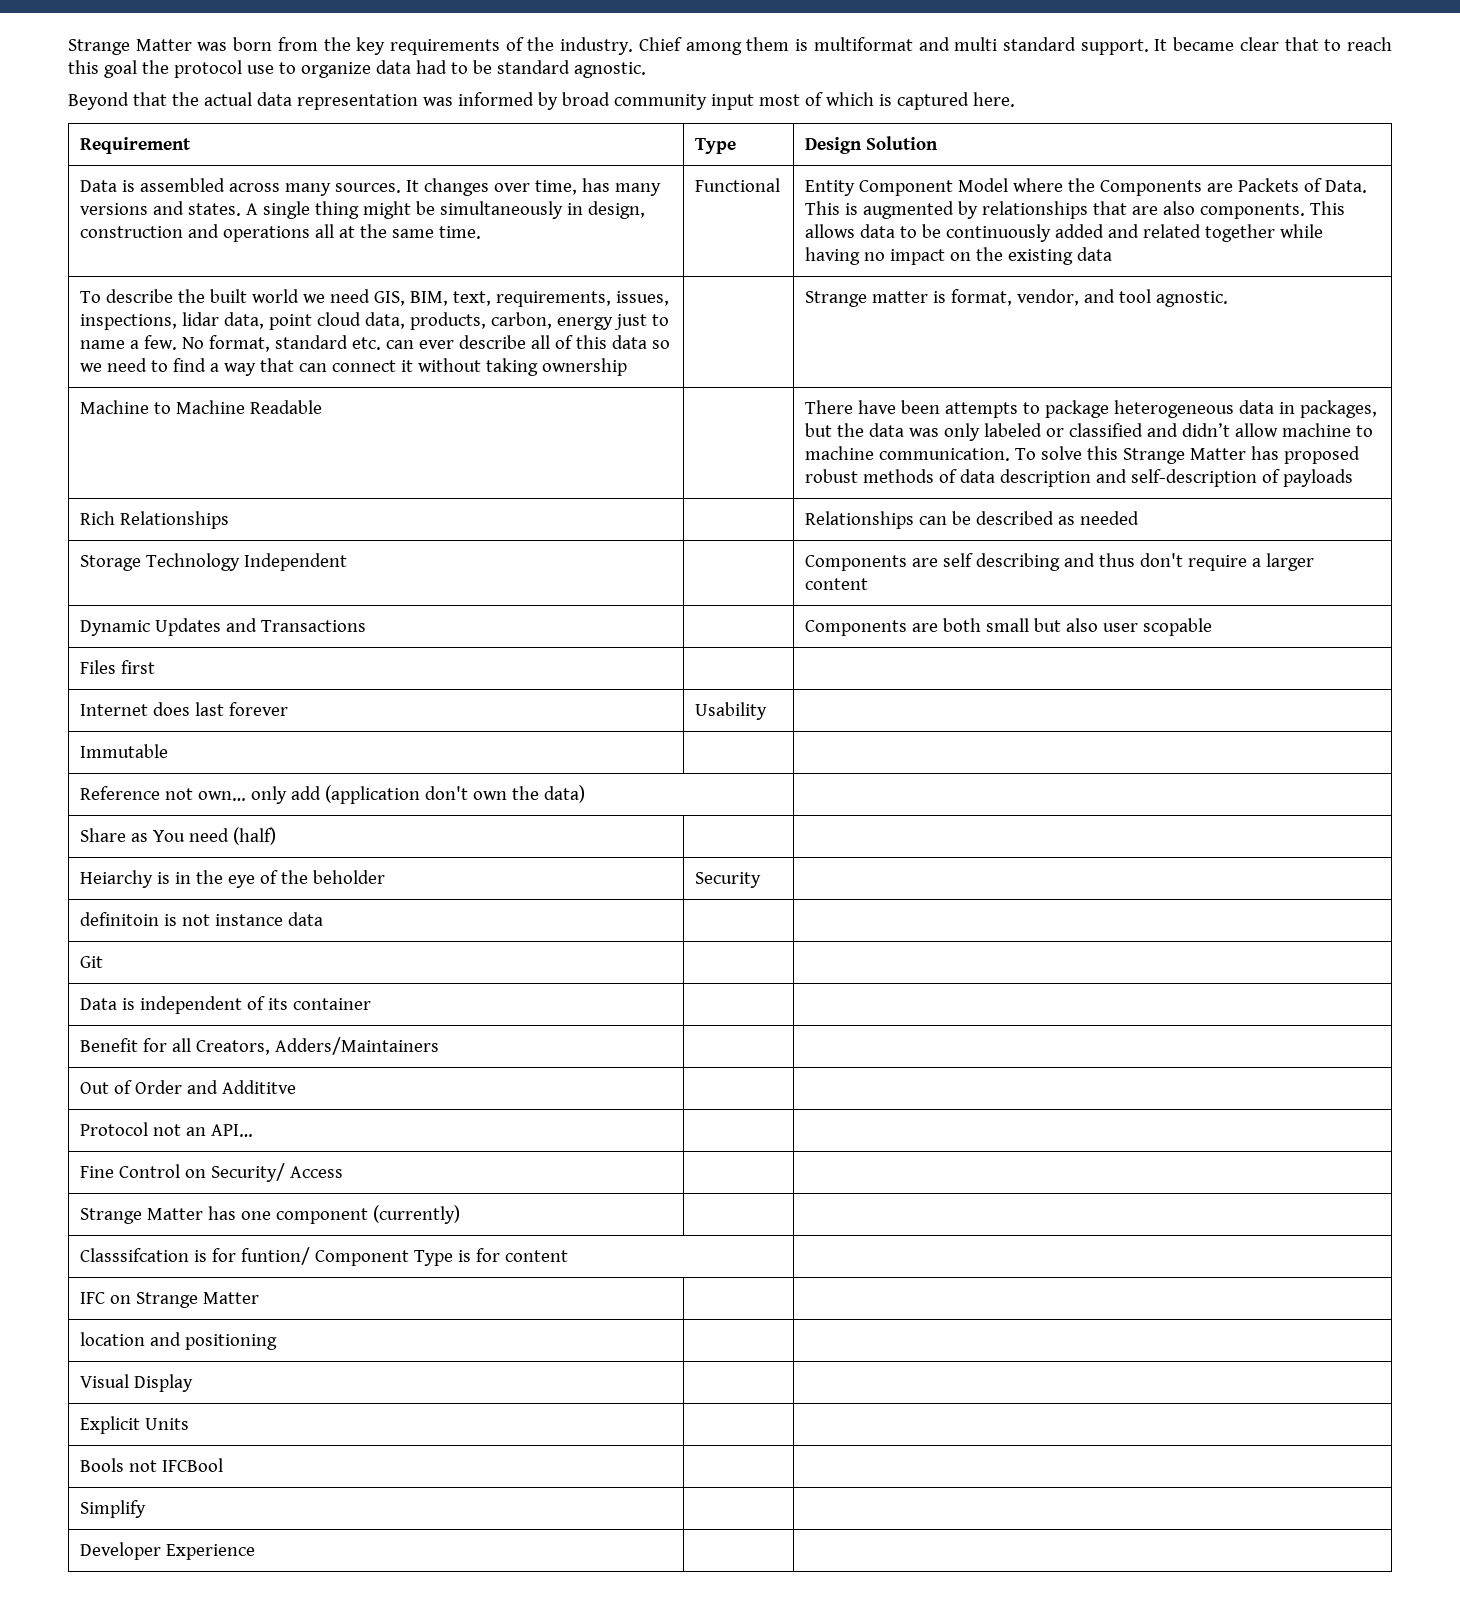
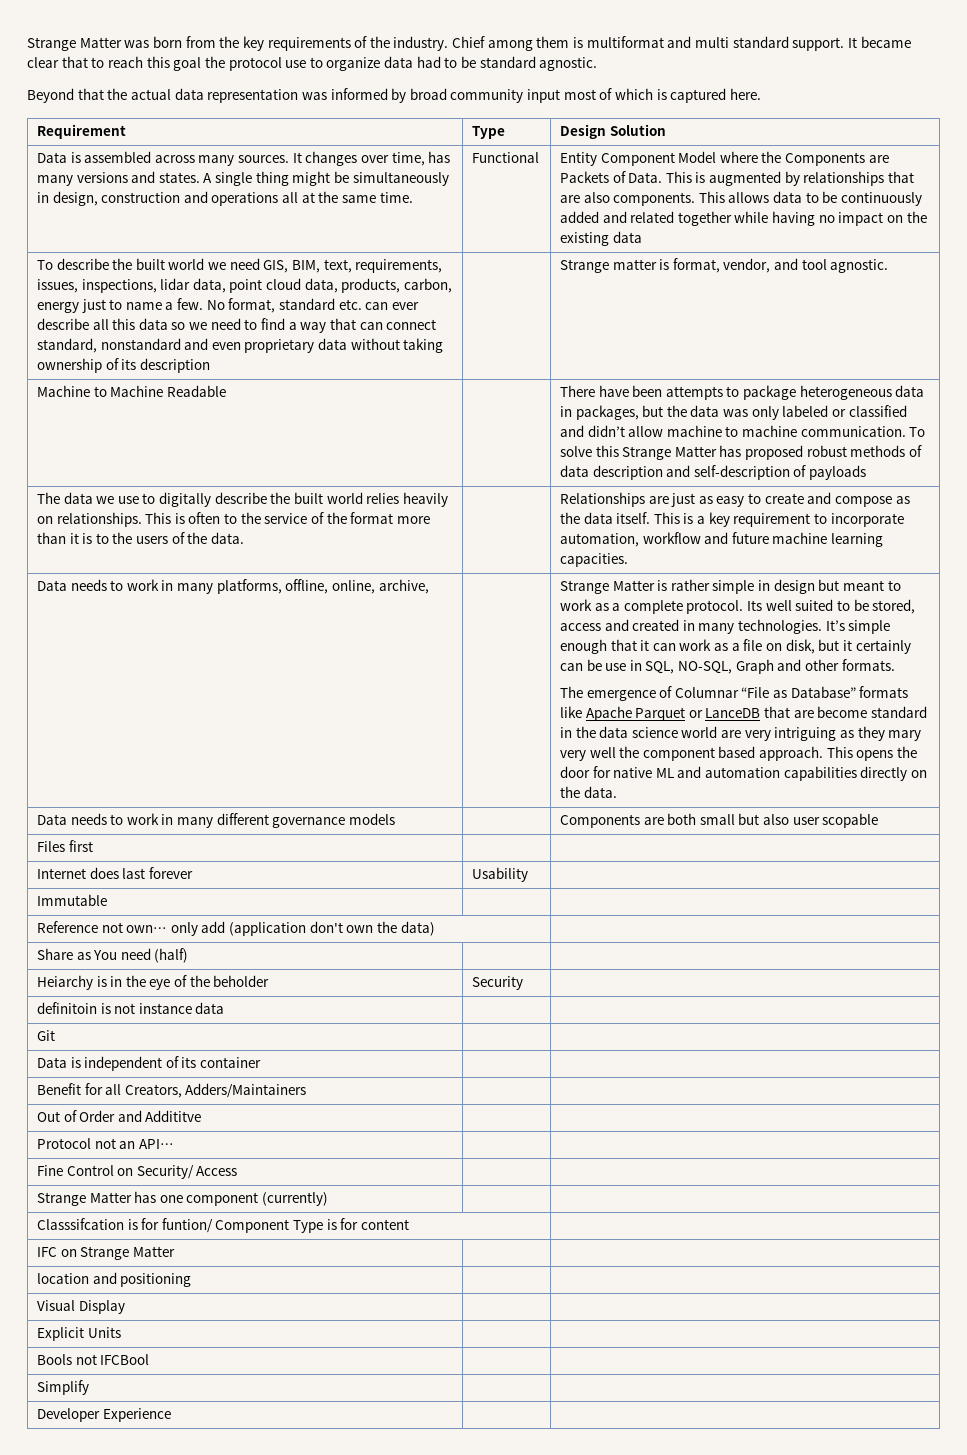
- No format, standard etc. can ever describe all of this data so we need to find a way that can connect it without taking ownership
+ No format, standard etc. can ever describe all this data so we need to find a way that can connect standard, nonstandard and even proprietary data without taking ownership of its description
- Rich Relationships | | Relationships can be described as needed
- Storage Technology Independent | | Components are self describing and thus don't require a larger content
- Dynamic Updates and Transactions | | Components are both small but also user scopable
+ The data we use to digitally describe the built world relies heavily on relationships. This is often to the service of the format more than it is to the users of the data. | | Relationships are just as easy to create and compose as the data itself. This is a key requirement to incorporate automation, workflow and future machine learning capacities.
+ Data needs to work in many platforms, offline, online, archive, | | Strange Matter is rather simple in design but meant to work as a complete protocol. Its well suited to be stored, access and created in many technologies. It’s simple enough that it can work as a file on disk, but it certainly can be use in SQL, NO-SQL, Graph and other formats.
+ The emergence of Columnar “File as Database” formats like Apache Parquet or LanceDB that are become standard in the data science world are very intriguing as they mary very well the component based approach. This opens the door for native ML and automation capabilities directly on the data.
+ Data needs to work in many different governance models | | Components are both small but also user scopable

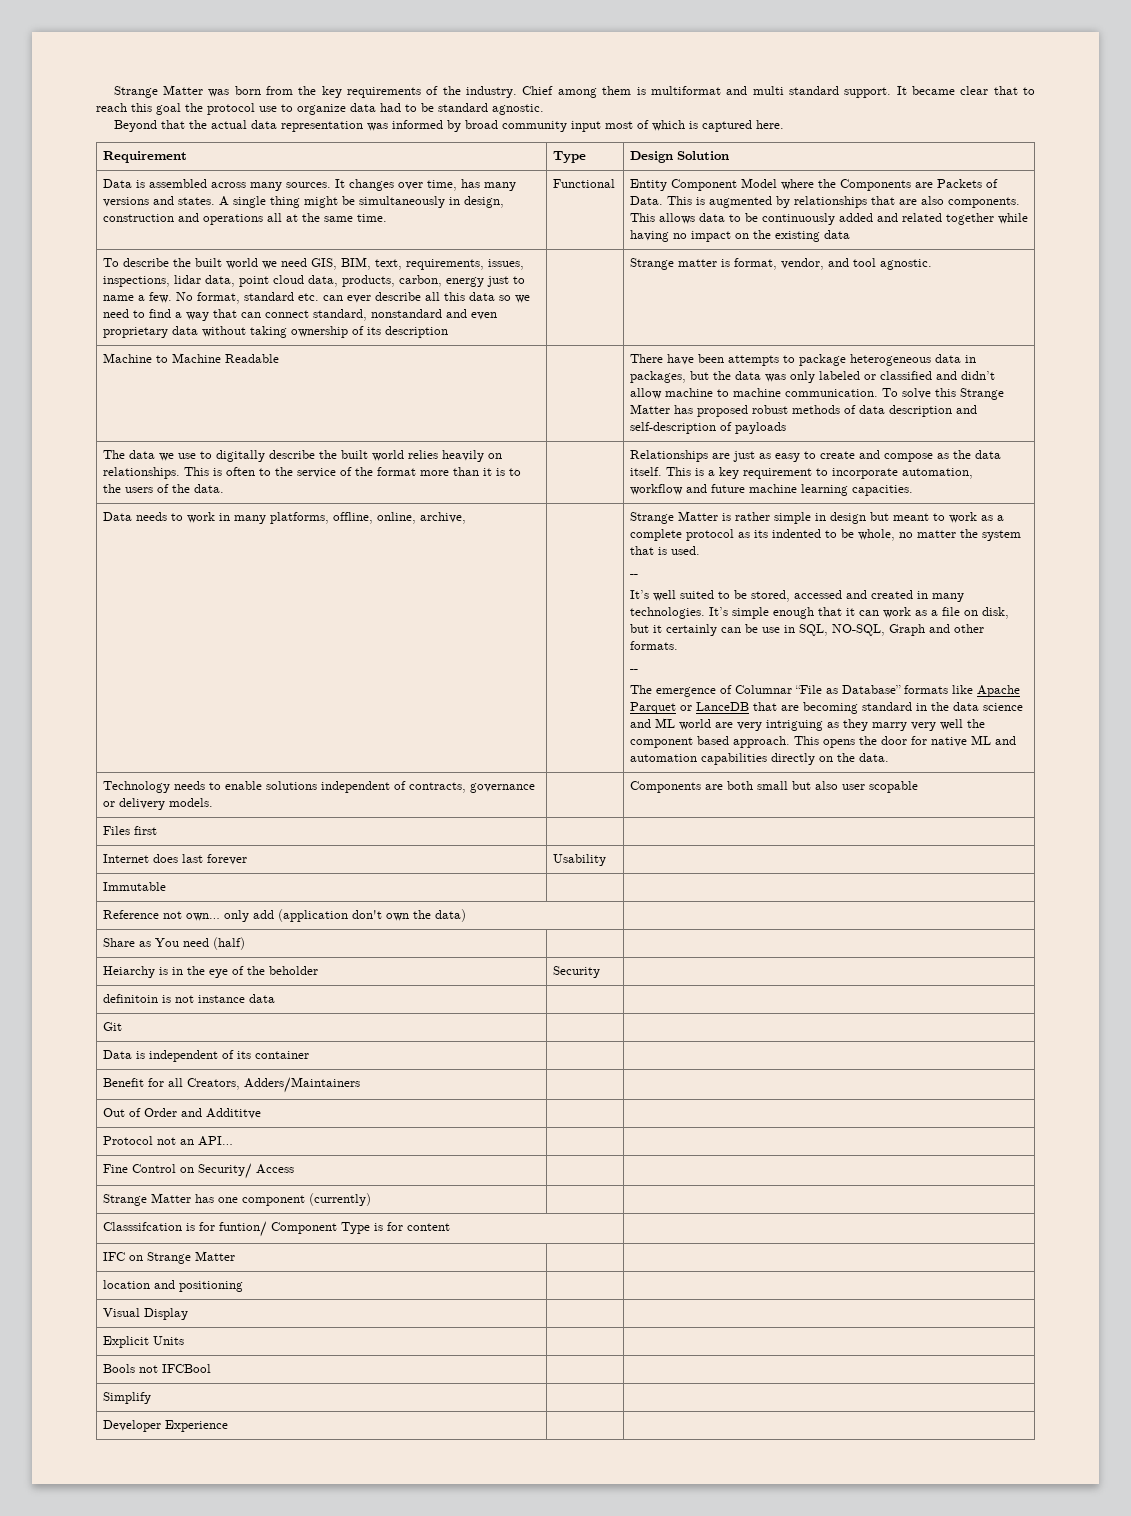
- Strange Matter is rather simple in design but meant to work as a complete protocol. Its well suited to be stored, access and created in many technologies.
+ Strange Matter is rather simple in design but meant to work as a complete protocol as its indented to be whole, no matter the system that is used.
+ --
+ It’s well suited to be stored, accessed and created in many technologies.
  It’s simple enough that it can work as a file on disk, but it certainly can be use in SQL, NO-SQL, Graph and other formats.
+ --
- The emergence of Columnar “File as Database” formats like Apache Parquet or LanceDB that are become standard in the data science world are very intriguing as they mary very well the component based approach.
+ The emergence of Columnar “File as Database” formats like Apache Parquet or LanceDB that are becoming standard in the data science and ML world are very intriguing as they marry very well the component based approach.
- Data needs to work in many different governance models | | Components are both small but also user scopable
+ Technology needs to enable solutions independent of contracts, governance or delivery models. | | Components are both small but also user scopable

